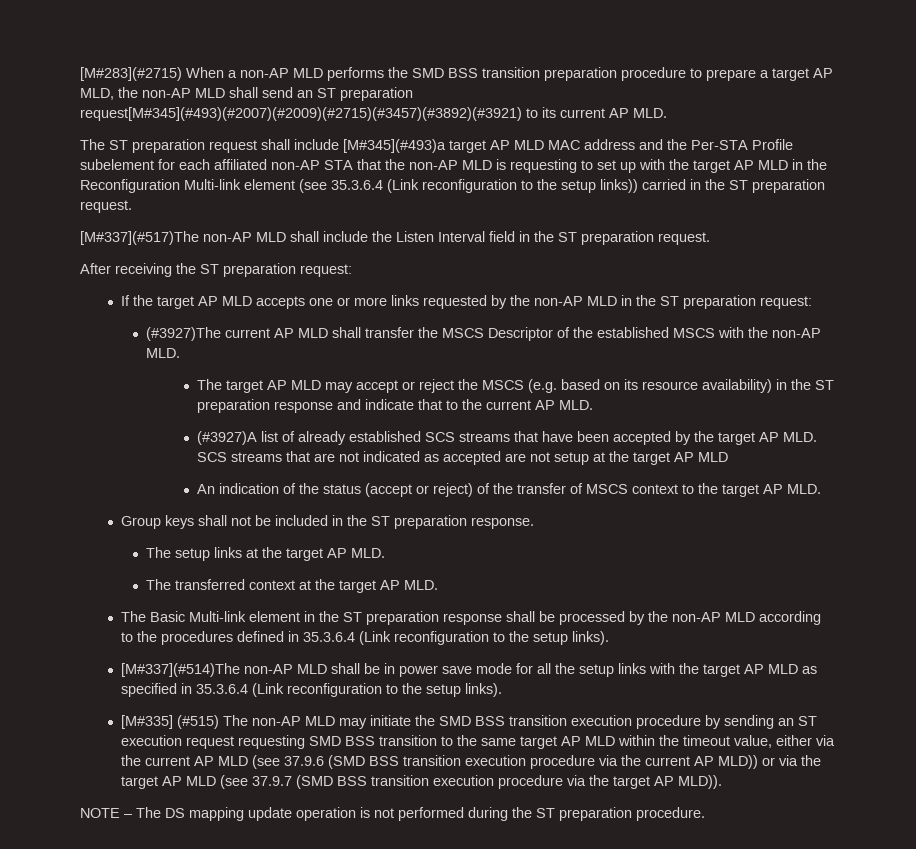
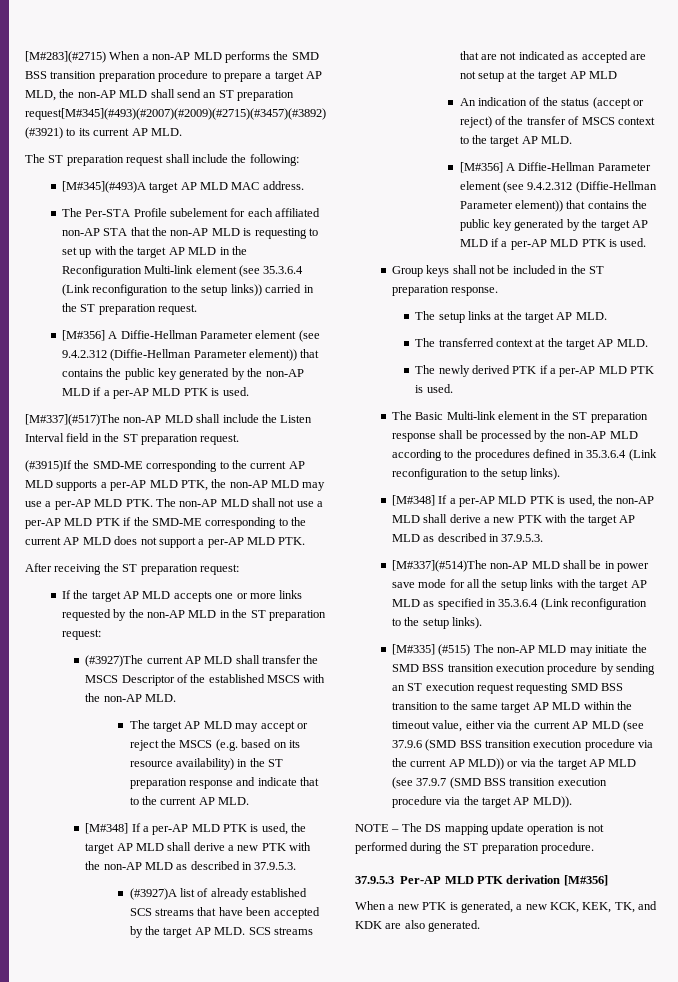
- The ST preparation request shall include [M#345](#493)a target AP MLD MAC address and the Per-STA Profile subelement for each affiliated non-AP STA that the non-AP MLD is requesting to set up with the target AP MLD in the Reconfiguration Multi-link element (see 35.3.6.4 (Link reconfiguration to the setup links)) carried in the ST preparation request.
+ The ST preparation request shall include the following:
+ [M#345](#493)A target AP MLD MAC address.
+ The Per-STA Profile subelement for each affiliated non-AP STA that the non-AP MLD is requesting to set up with the target AP MLD in the Reconfiguration Multi-link element (see 35.3.6.4 (Link reconfiguration to the setup links)) carried in the ST preparation request.
+ [M#356] A Diffie-Hellman Parameter element (see 9.4.2.312 (Diffie-Hellman Parameter element)) that contains the public key generated by the non-AP MLD if a per-AP MLD PTK is used.
+ (#3915)If the SMD-ME corresponding to the current AP MLD supports a per-AP MLD PTK, the non-AP MLD may use a per-AP MLD PTK. The non-AP MLD shall not use a per-AP MLD PTK if the SMD-ME corresponding to the current AP MLD does not support a per-AP MLD PTK.
+ [M#348] If a per-AP MLD PTK is used, the target AP MLD shall derive a new PTK with the non-AP MLD as described in 37.9.5.3.
+ [M#356] A Diffie-Hellman Parameter element (see 9.4.2.312 (Diffie-Hellman Parameter element)) that contains the public key generated by the target AP MLD if a per-AP MLD PTK is used.
+ The newly derived PTK if a per-AP MLD PTK is used.
+ [M#348] If a per-AP MLD PTK is used, the non-AP MLD shall derive a new PTK with the target AP MLD as described in 37.9.5.3.
+ 37.9.5.3 Per-AP MLD PTK derivation [M#356]
+ When a new PTK is generated, a new KCK, KEK, TK, and KDK are also generated.

